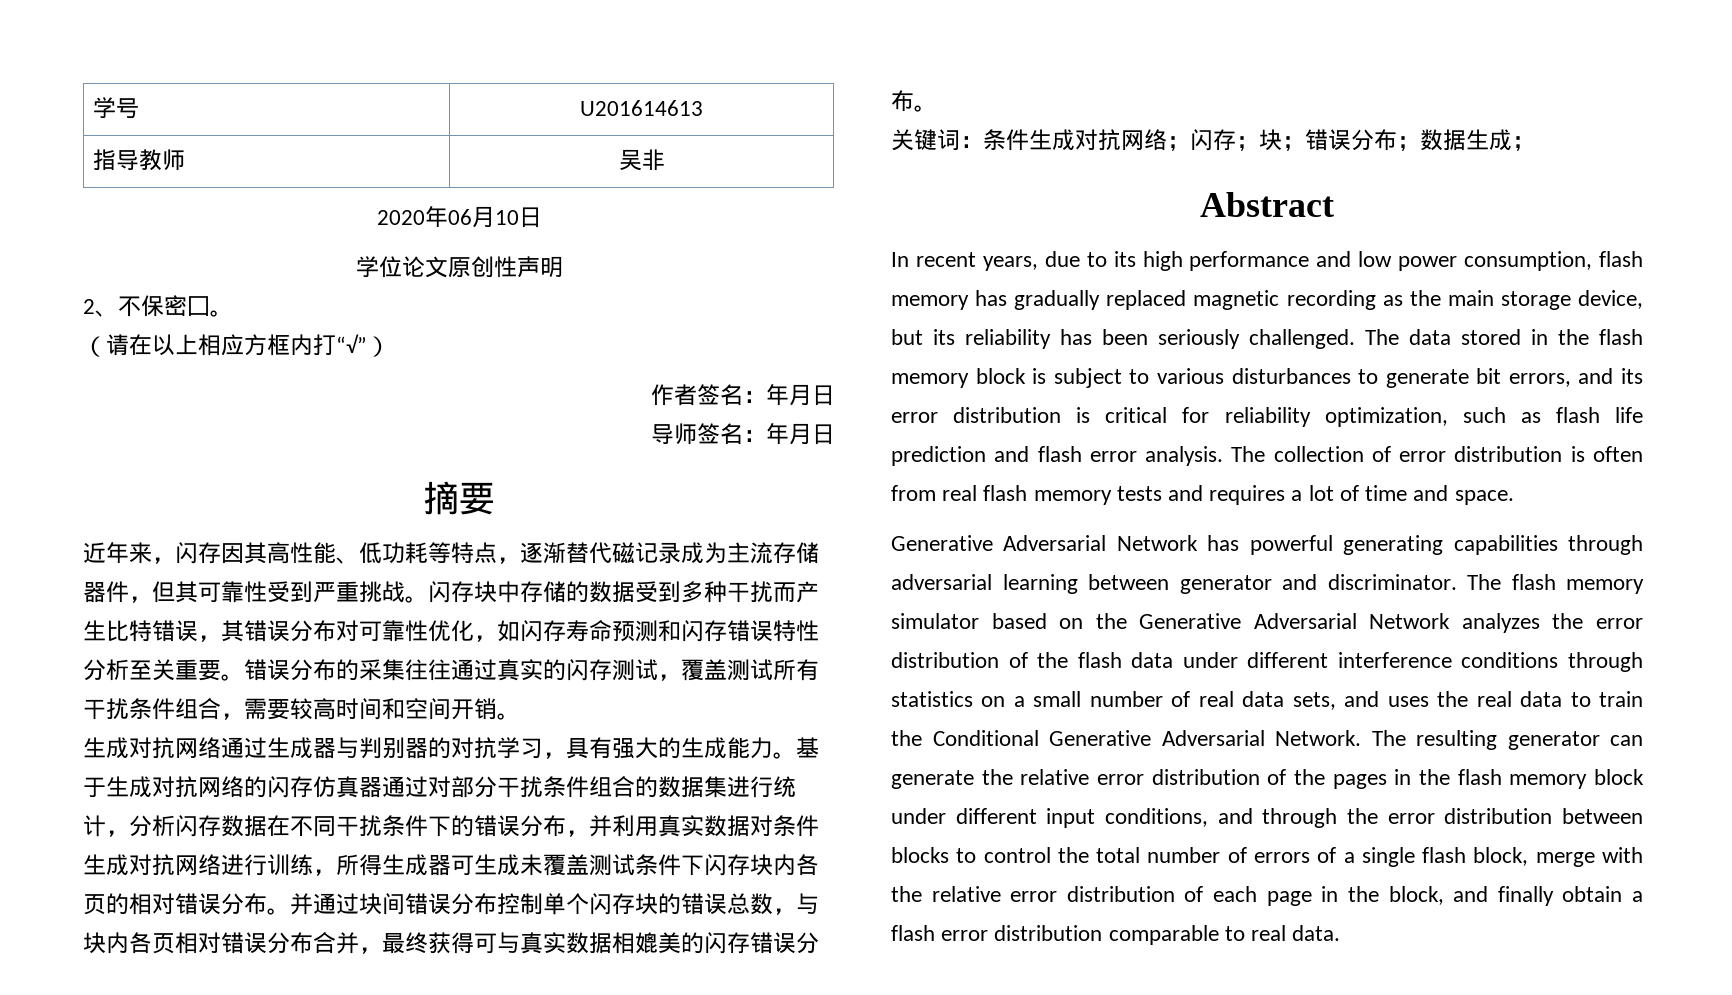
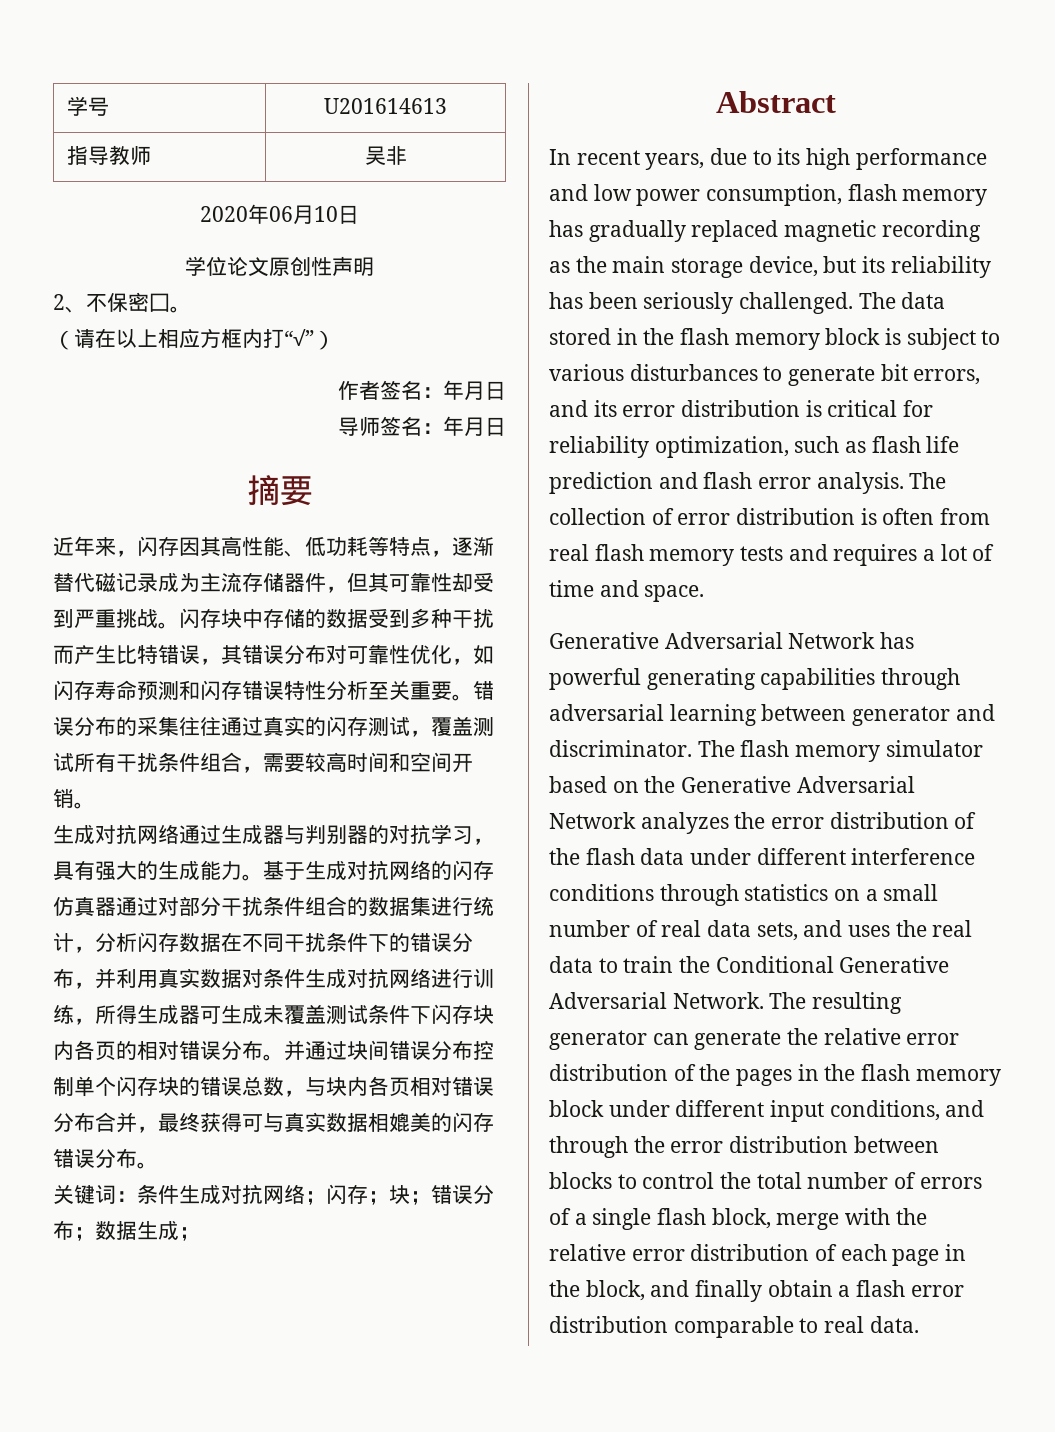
- 近年来，闪存因其高性能、低功耗等特点，逐渐替代磁记录成为主流存储器件，但其可靠性受到严重挑战。
+ 近年来，闪存因其高性能、低功耗等特点，逐渐替代磁记录成为主流存储器件，但其可靠性却受到严重挑战。

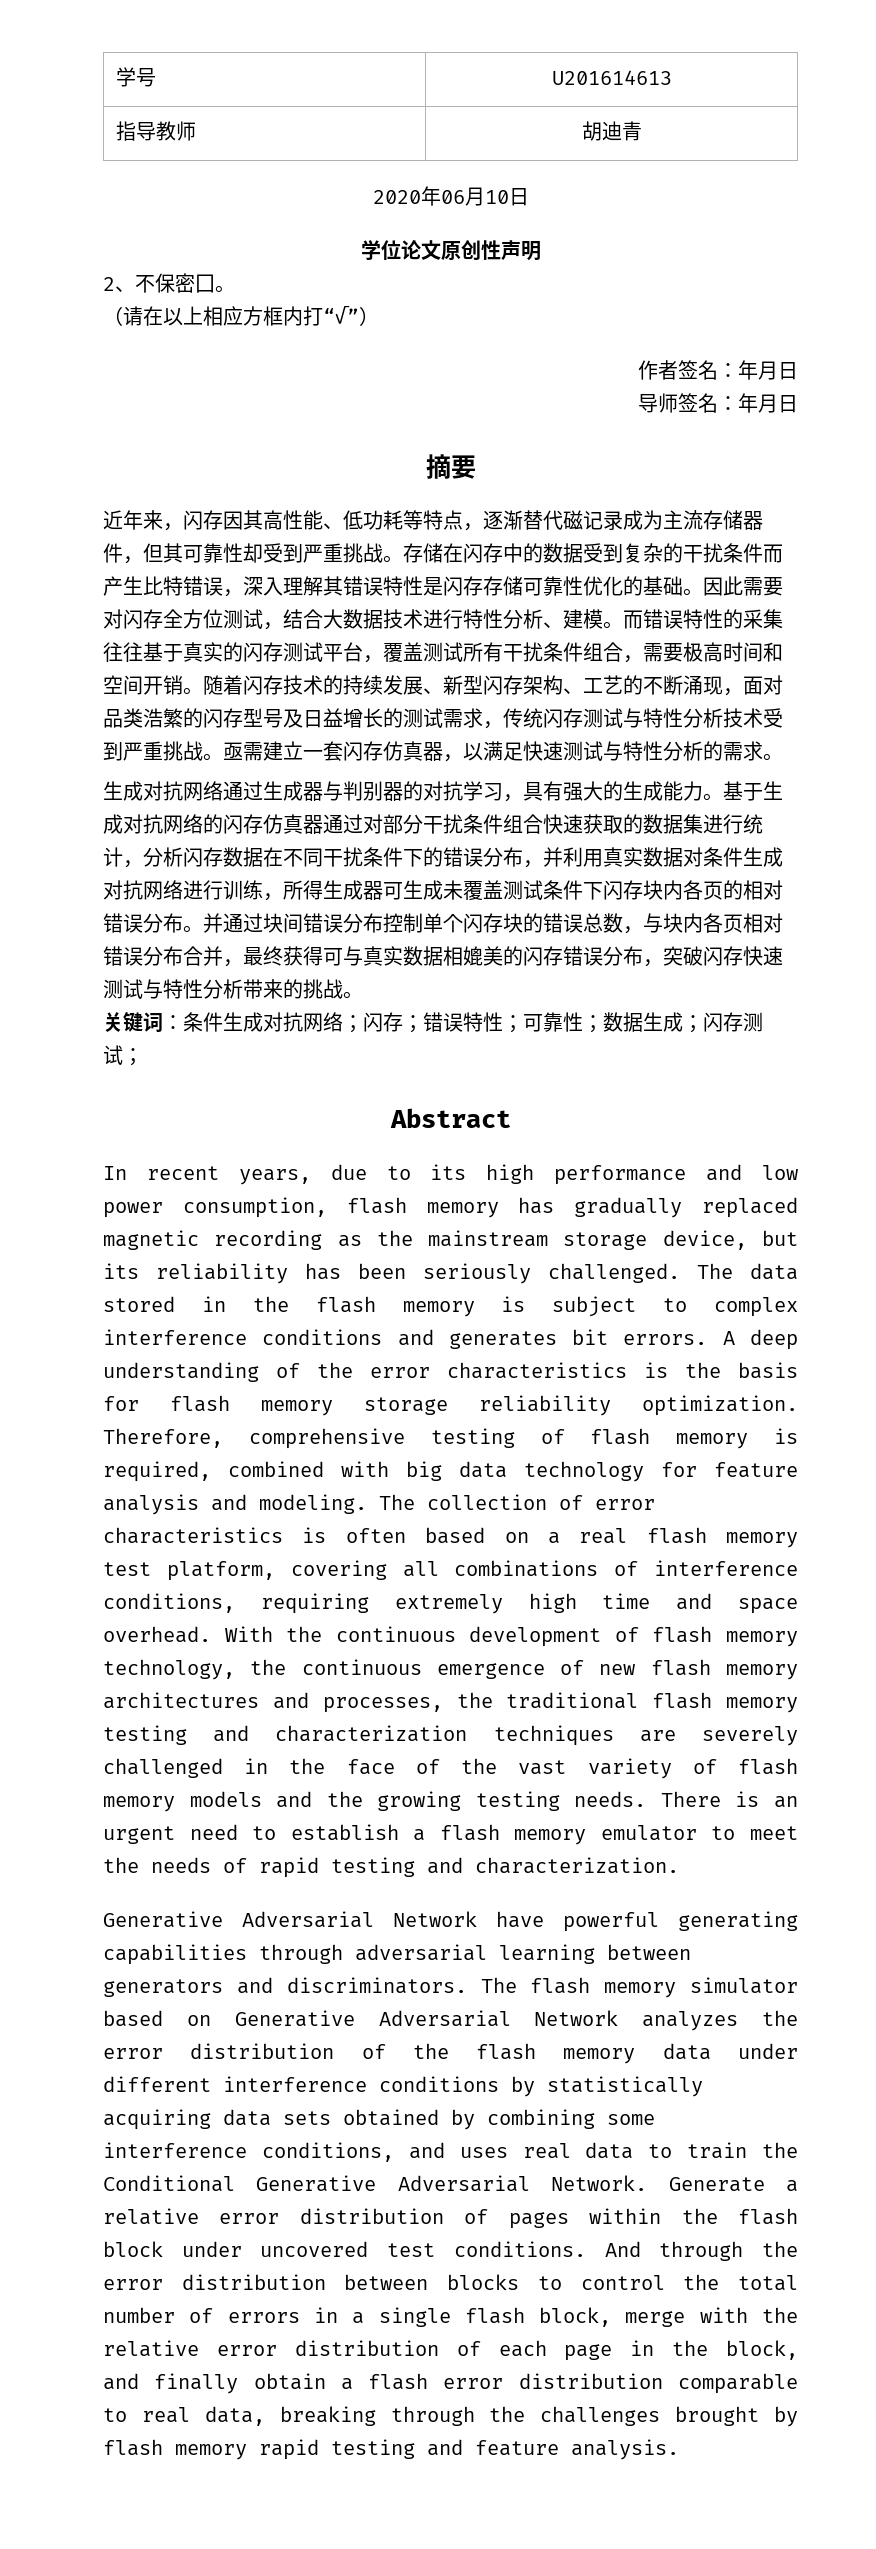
- 指导教师 | 吴非
+ 指导教师 | 胡迪青
- 闪存块中存储的数据受到多种干扰而产生比特错误，其错误分布对可靠性优化，如闪存寿命预测和闪存错误特性分析至关重要。错误分布的采集往往通过真实的闪存测试，覆盖测试所有干扰条件组合，需要较高时间和空间开销。
+ 存储在闪存中的数据受到复杂的干扰条件而产生比特错误，深入理解其错误特性是闪存存储可靠性优化的基础。因此需要对闪存全方位测试，结合大数据技术进行特性分析、建模。而错误特性的采集往往基于真实的闪存测试平台，覆盖测试所有干扰条件组合，需要极高时间和空间开销。随着闪存技术的持续发展、新型闪存架构、工艺的不断涌现，面对品类浩繁的闪存型号及日益增长的测试需求，传统闪存测试与特性分析技术受到严重挑战。亟需建立一套闪存仿真器，以满足快速测试与特性分析的需求。
- 基于生成对抗网络的闪存仿真器通过对部分干扰条件组合的数据集进行统计，分析闪存数据在不同干扰条件下的错误分布，并利用真实数据对条件生成对抗网络进行训练，所得生成器可生成未覆盖测试条件下闪存块内各页的相对错误分布。
+ 基于生成对抗网络的闪存仿真器通过对部分干扰条件组合快速获取的数据集进行统计，分析闪存数据在不同干扰条件下的错误分布，并利用真实数据对条件生成对抗网络进行训练，所得生成器可生成未覆盖测试条件下闪存块内各页的相对错误分布。
- 并通过块间错误分布控制单个闪存块的错误总数，与块内各页相对错误分布合并，最终获得可与真实数据相媲美的闪存错误分布。
+ 并通过块间错误分布控制单个闪存块的错误总数，与块内各页相对错误分布合并，最终获得可与真实数据相媲美的闪存错误分布，突破闪存快速测试与特性分析带来的挑战。
- 关键词：条件生成对抗网络；闪存；块；错误分布；数据生成；
+ 关键词：条件生成对抗网络；闪存；错误特性；可靠性；数据生成；闪存测试；
- In recent years, due to its high performance and low power consumption, flash memory has gradually replaced magnetic recording as the main storage device, but its reliability has been seriously challenged.
+ In recent years, due to its high performance and low power consumption, flash memory has gradually replaced magnetic recording as the mainstream storage device, but its reliability has been seriously challenged.
- The data stored in the flash memory block is subject to various disturbances to generate bit errors, and its error distribution is critical for reliability optimization, such as flash life prediction and flash error analysis.
+ The data stored in the flash memory is subject to complex interference conditions and generates bit errors. A deep understanding of the error characteristics is the basis for flash memory storage reliability optimization. Therefore, comprehensive testing of flash memory is required, combined with big data technology for feature analysis and modeling.
- The collection of error distribution is often from real flash memory tests and requires a lot of time and space.
- Generative Adversarial Network has powerful generating capabilities through adversarial learning between generator and discriminator.
+ The collection of error characteristics is often based on a real flash memory test platform, covering all combinations of interference conditions, requiring extremely high time and space overhead. With the continuous development of flash memory technology, the continuous emergence of new flash memory architectures and processes, the traditional flash memory testing and characterization techniques are severely challenged in the face of the vast variety of flash memory models and the growing testing needs. There is an urgent need to establish a flash memory emulator to meet the needs of rapid testing and characterization.
+ Generative Adversarial Network have powerful generating capabilities through adversarial learning between generators and discriminators.
- The flash memory simulator based on the Generative Adversarial Network analyzes the error distribution of the flash data under different interference conditions through statistics on a small number of real data sets, and uses the real data to train the Conditional Generative Adversarial Network.
+ The flash memory simulator based on Generative Adversarial Network analyzes the error distribution of the flash memory data under different interference conditions by statistically acquiring data sets obtained by combining some interference conditions, and uses real data to train the Conditional Generative Adversarial Network.
- The resulting generator can generate the relative error distribution of the pages in the flash memory block under different input conditions, and through the error distribution between blocks to control the total number of errors of a single flash block, merge with the relative error distribution of each page in the block, and finally obtain a flash error distribution comparable to real data.
+ Generate a relative error distribution of pages within the flash block under uncovered test conditions. And through the error distribution between blocks to control the total number of errors in a single flash block, merge with the relative error distribution of each page in the block, and finally obtain a flash error distribution comparable to real data, breaking through the challenges brought by flash memory rapid testing and feature analysis.

